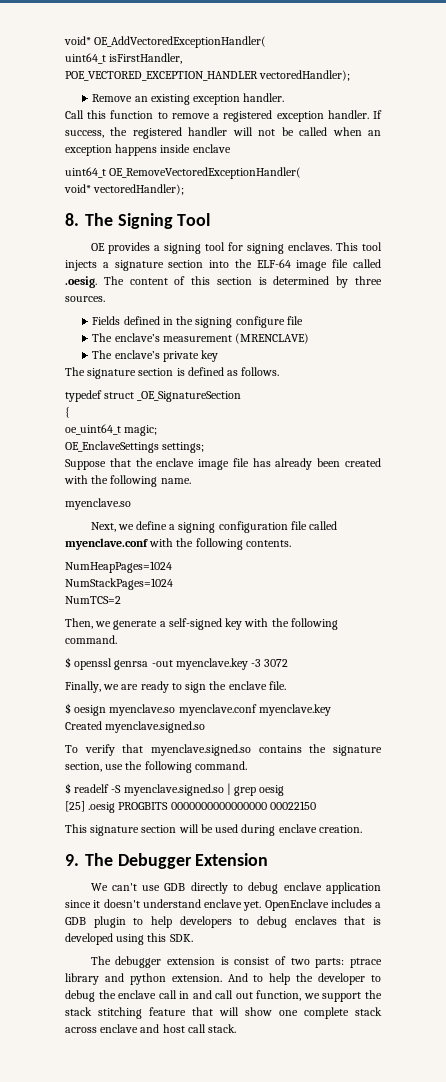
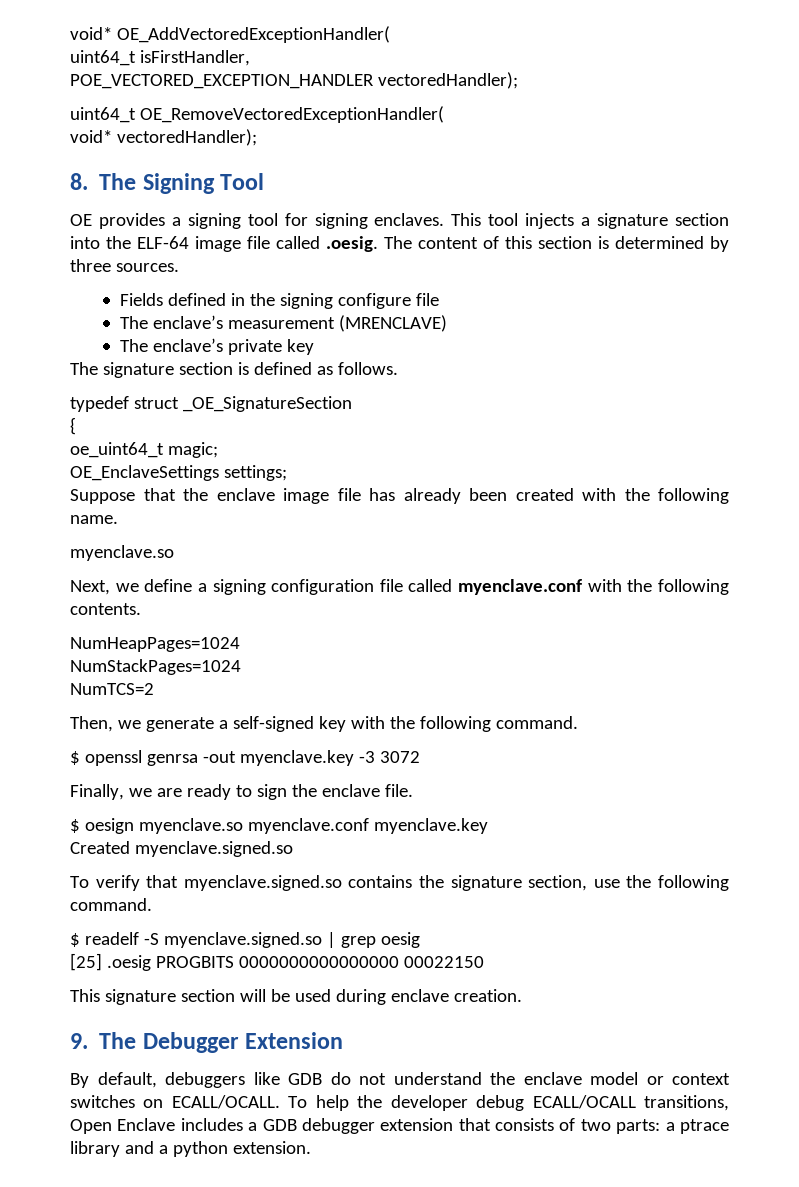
- Remove an existing exception handler.
- Call this function to remove a registered exception handler. If success, the registered handler will not be called when an exception happens inside enclave
- We can't use GDB directly to debug enclave application since it doesn't understand enclave yet. OpenEnclave includes a GDB plugin to help developers to debug enclaves that is developed using this SDK.
- The debugger extension is consist of two parts: ptrace library and python extension. And to help the developer to debug the enclave call in and call out function, we support the stack stitching feature that will show one complete stack across enclave and host call stack.
+ By default, debuggers like GDB do not understand the enclave model or context switches on ECALL/OCALL. To help the developer debug ECALL/OCALL transitions, Open Enclave includes a GDB debugger extension that consists of two parts: a ptrace library and a python extension.

